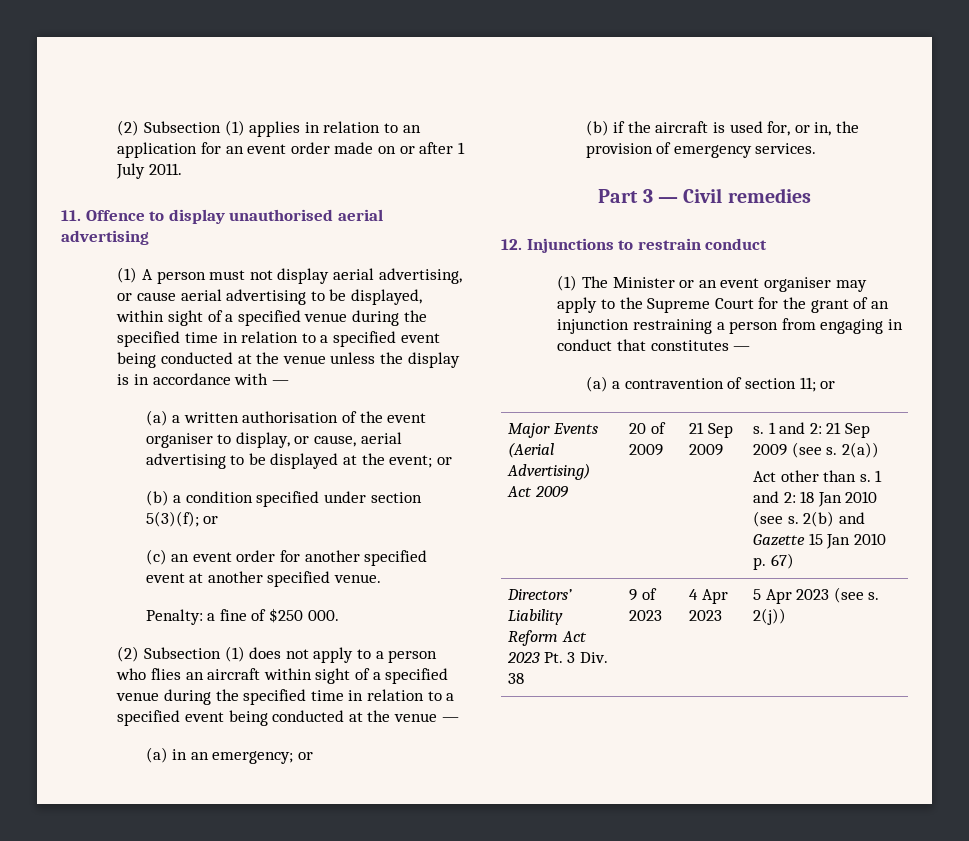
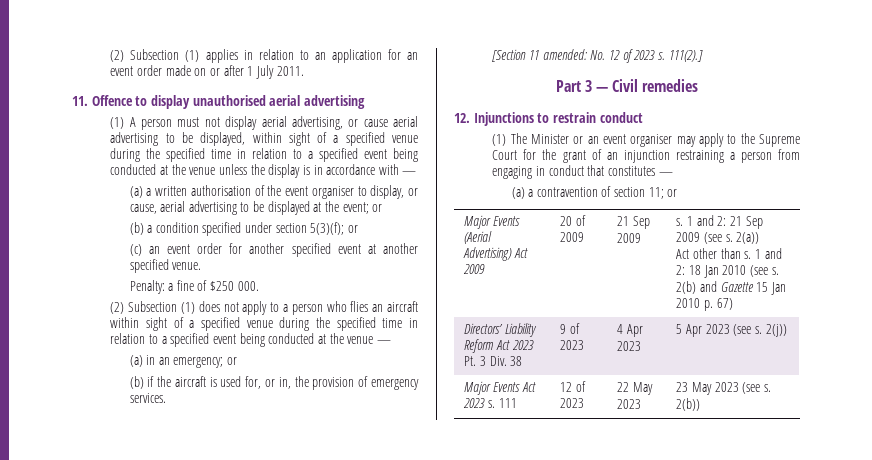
+ [Section 11 amended: No. 12 of 2023 s. 111(2).]
+ Major Events Act 2023 s. 111 | 12 of 2023 | 22 May 2023 | 23 May 2023 (see s. 2(b))

